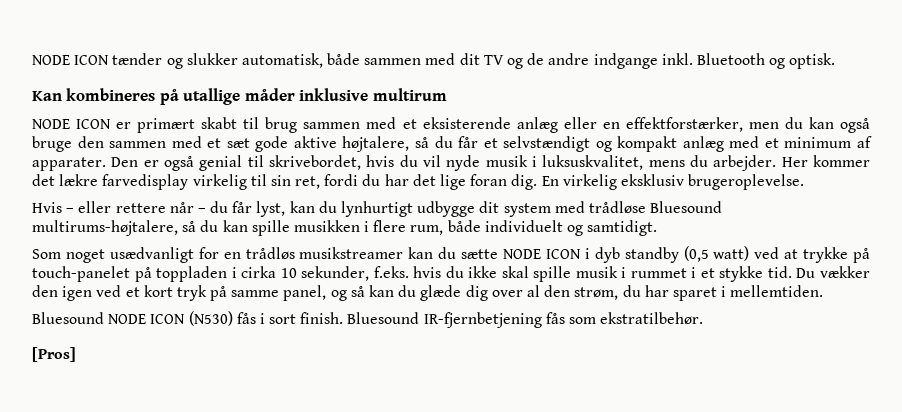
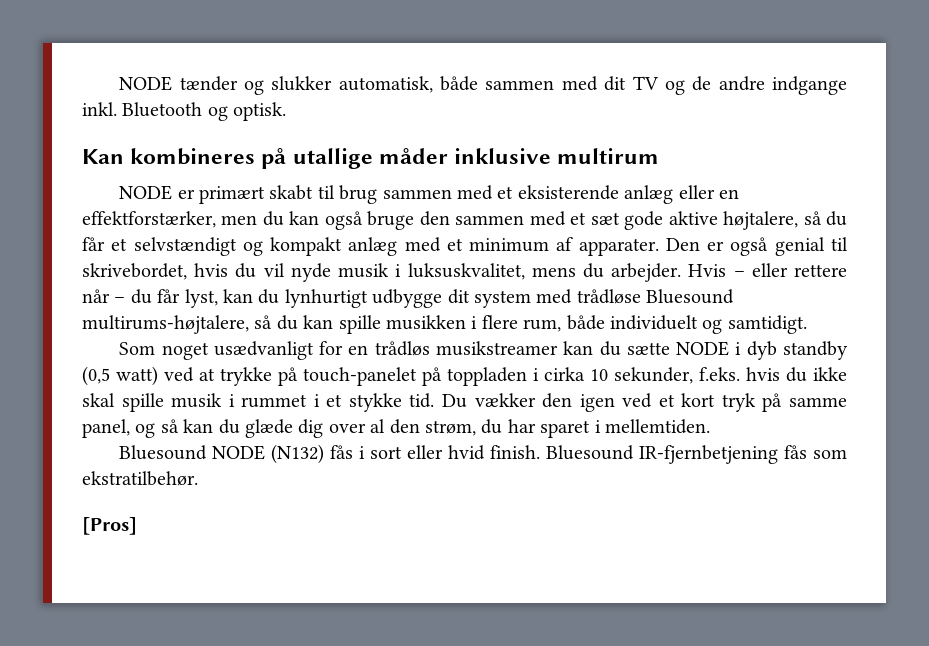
- NODE ICON tænder og slukker automatisk, både sammen med dit TV og de andre indgange inkl.
+ NODE tænder og slukker automatisk, både sammen med dit TV og de andre indgange inkl.
- NODE ICON er primært skabt til brug sammen med et eksisterende anlæg eller en effektforstærker, men du kan også bruge den sammen med et sæt gode aktive højtalere, så du får et selvstændigt og kompakt anlæg med et minimum af apparater.
+ NODE er primært skabt til brug sammen med et eksisterende anlæg eller en effektforstærker, men du kan også bruge den sammen med et sæt gode aktive højtalere, så du får et selvstændigt og kompakt anlæg med et minimum af apparater.
- Den er også genial til skrivebordet, hvis du vil nyde musik i luksuskvalitet, mens du arbejder. Her kommer det lækre farvedisplay virkelig til sin ret, fordi du har det lige foran dig. En virkelig eksklusiv brugeroplevelse.
- Hvis – eller rettere når – du får lyst, kan du lynhurtigt udbygge dit system med trådløse Bluesound multirums-højtalere, så du kan spille musikken i flere rum, både individuelt og samtidigt.
+ Den er også genial til skrivebordet, hvis du vil nyde musik i luksuskvalitet, mens du arbejder. Hvis – eller rettere når – du får lyst, kan du lynhurtigt udbygge dit system med trådløse Bluesound multirums-højtalere, så du kan spille musikken i flere rum, både individuelt og samtidigt.
- Som noget usædvanligt for en trådløs musikstreamer kan du sætte NODE ICON i dyb standby (0,5 watt) ved at trykke på touch-panelet på toppladen i cirka 10 sekunder, f.eks. hvis du ikke skal spille musik i rummet i et stykke tid.
+ Som noget usædvanligt for en trådløs musikstreamer kan du sætte NODE i dyb standby (0,5 watt) ved at trykke på touch-panelet på toppladen i cirka 10 sekunder, f.eks. hvis du ikke skal spille musik i rummet i et stykke tid.
- Bluesound NODE ICON (N530) fås i sort finish.
+ Bluesound NODE (N132) fås i sort eller hvid finish.

